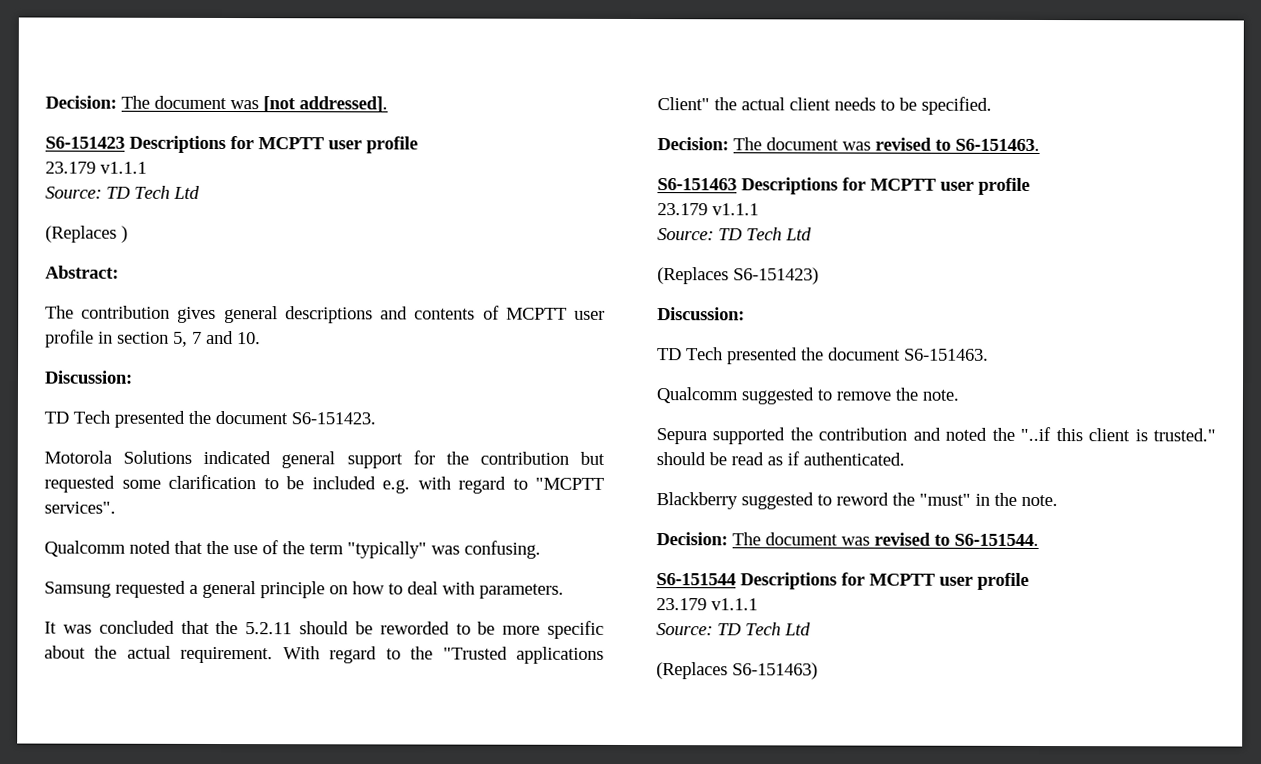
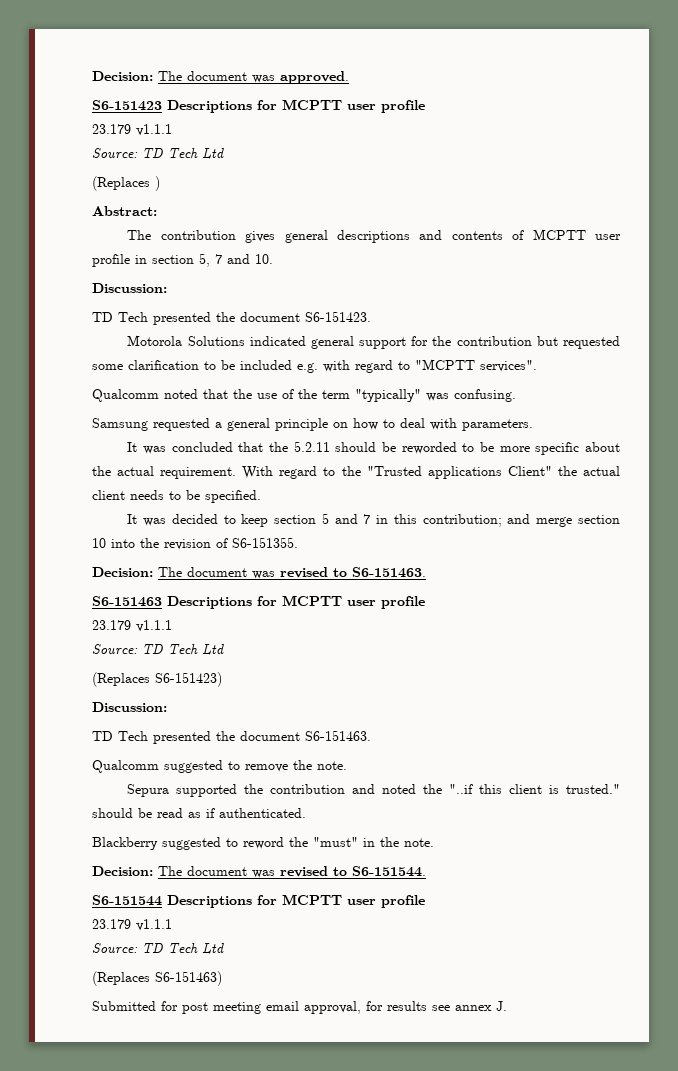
- Decision: The document was [not addressed].
+ Decision: The document was approved.
+ It was decided to keep section 5 and 7 in this contribution; and merge section 10 into the revision of S6-151355.
+ Submitted for post meeting email approval, for results see annex J.

